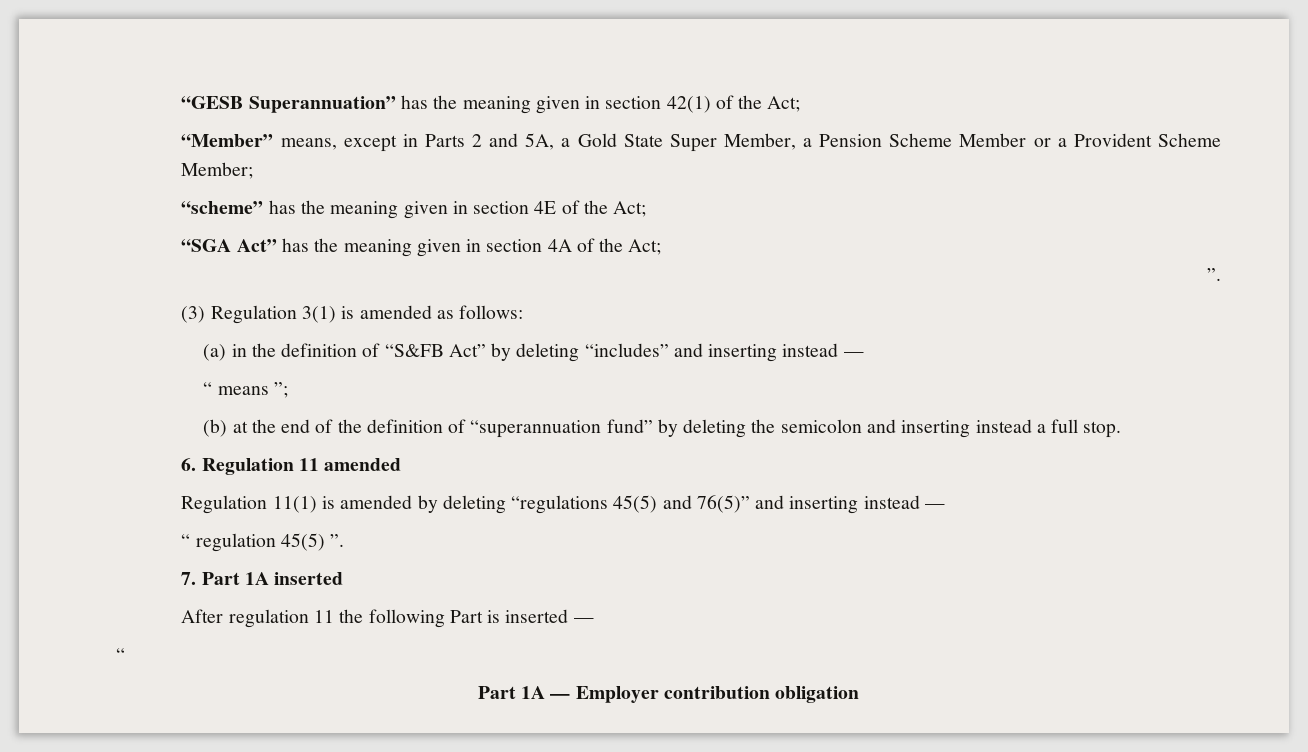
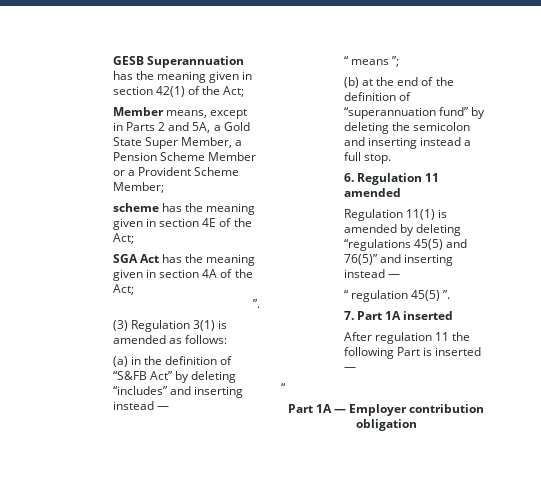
- “GESB Superannuation” has the meaning given in section 42(1) of the Act;
+ GESB Superannuation has the meaning given in section 42(1) of the Act;
- “Member” means, except in Parts 2 and 5A, a Gold State Super Member, a Pension Scheme Member or a Provident Scheme Member;
+ Member means, except in Parts 2 and 5A, a Gold State Super Member, a Pension Scheme Member or a Provident Scheme Member;
- “scheme” has the meaning given in section 4E of the Act;
+ scheme has the meaning given in section 4E of the Act;
- “SGA Act” has the meaning given in section 4A of the Act;
+ SGA Act has the meaning given in section 4A of the Act;

